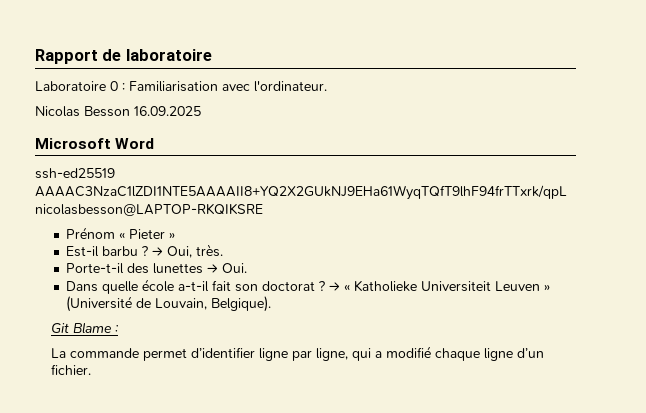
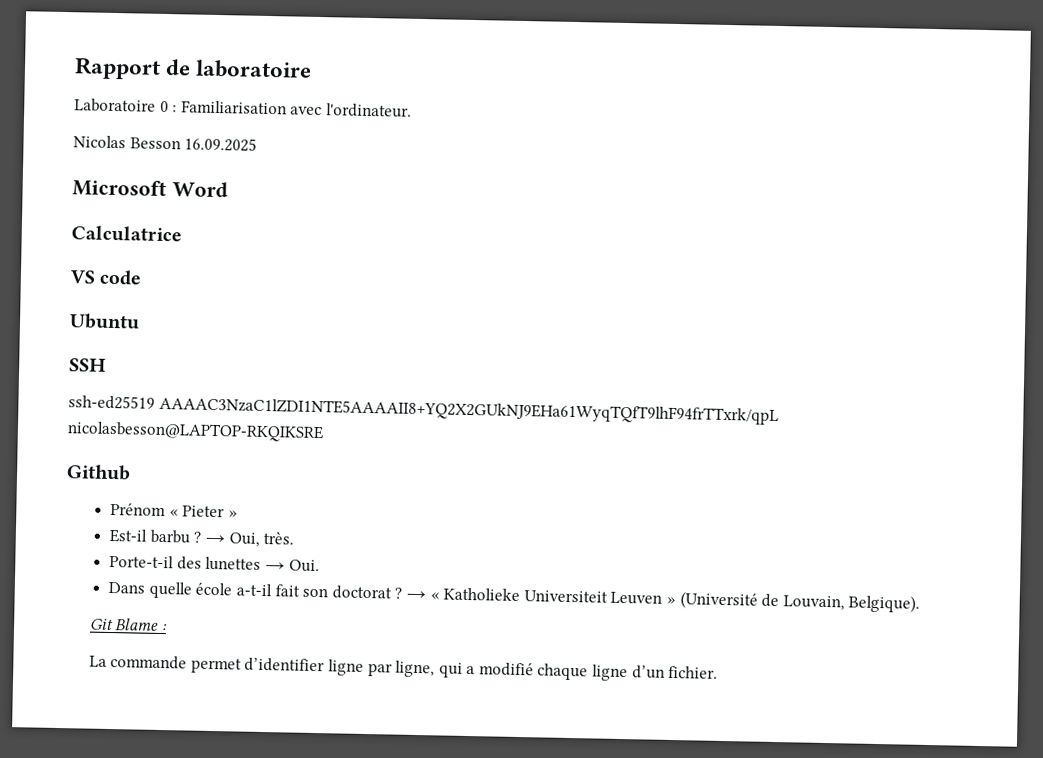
+ Calculatrice
+ VS code
+ Ubuntu
+ SSH
+ Github

